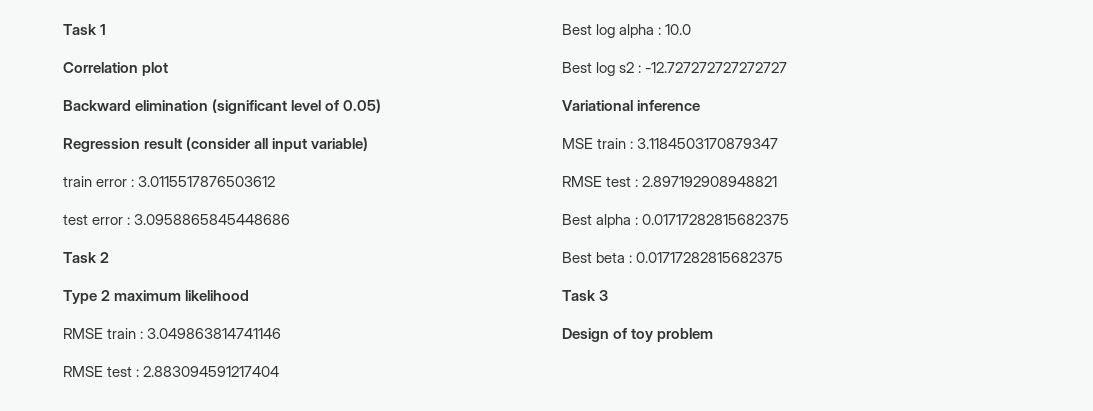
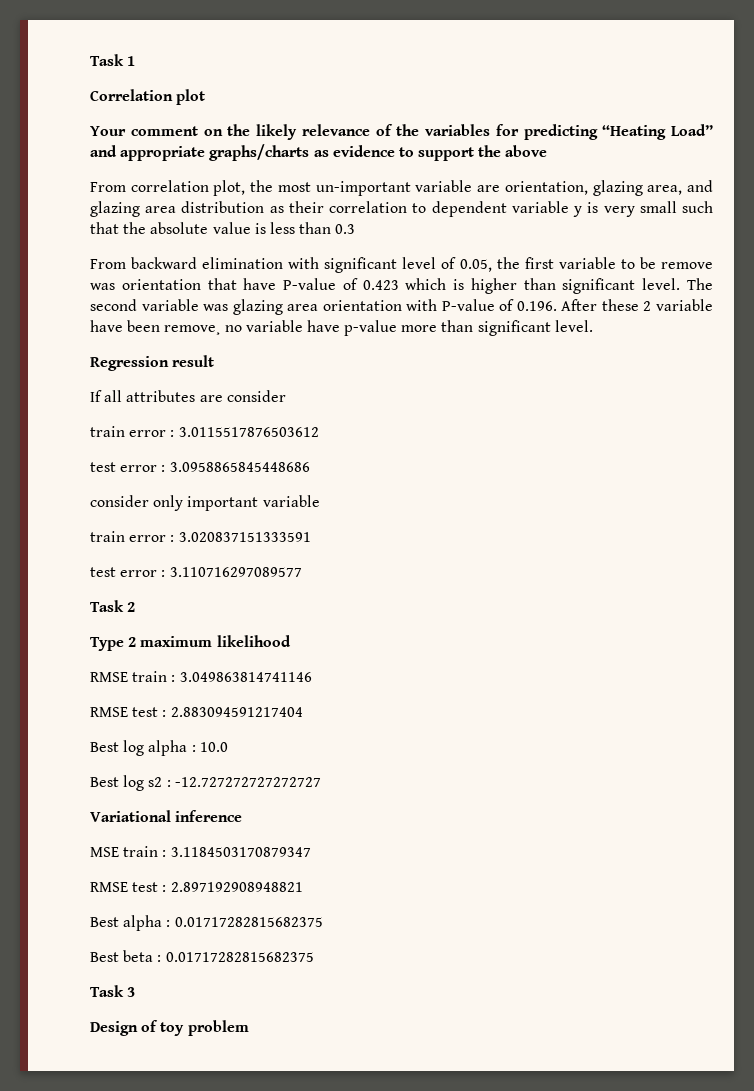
- Backward elimination (significant level of 0.05)
- Regression result (consider all input variable)
+ Your comment on the likely relevance of the variables for predicting “Heating Load” and appropriate graphs/charts as evidence to support the above
+ From correlation plot, the most un-important variable are orientation, glazing area, and glazing area distribution as their correlation to dependent variable y is very small such that the absolute value is less than 0.3
+ From backward elimination with significant level of 0.05, the first variable to be remove was orientation that have P-value of 0.423 which is higher than significant level. The second variable was glazing area orientation with P-value of 0.196. After these 2 variable have been remove¸ no variable have p-value more than significant level.
+ Regression result
+ If all attributes are consider
+ consider only important variable
+ train error : 3.020837151333591
+ test error : 3.110716297089577

